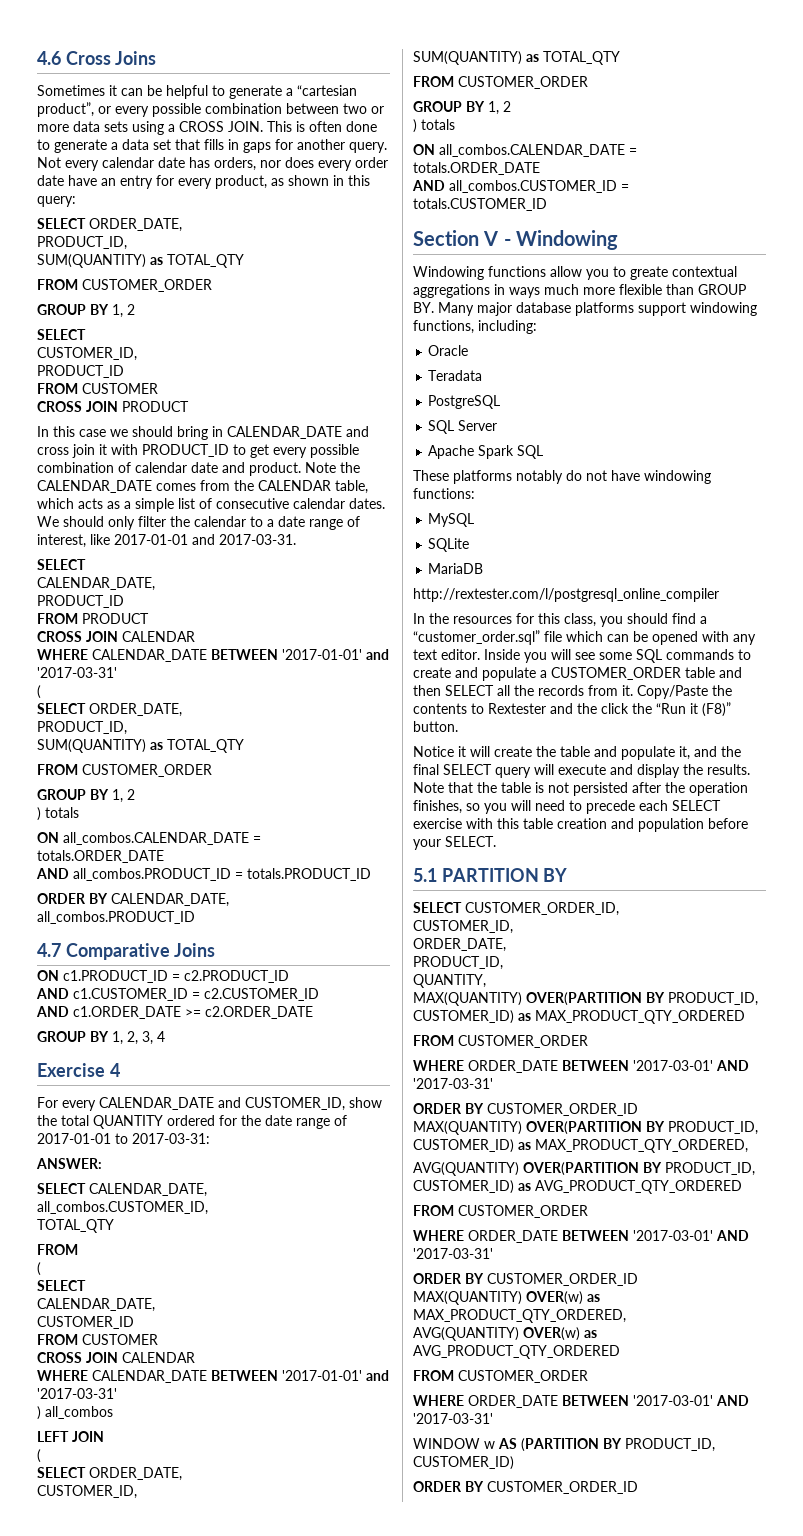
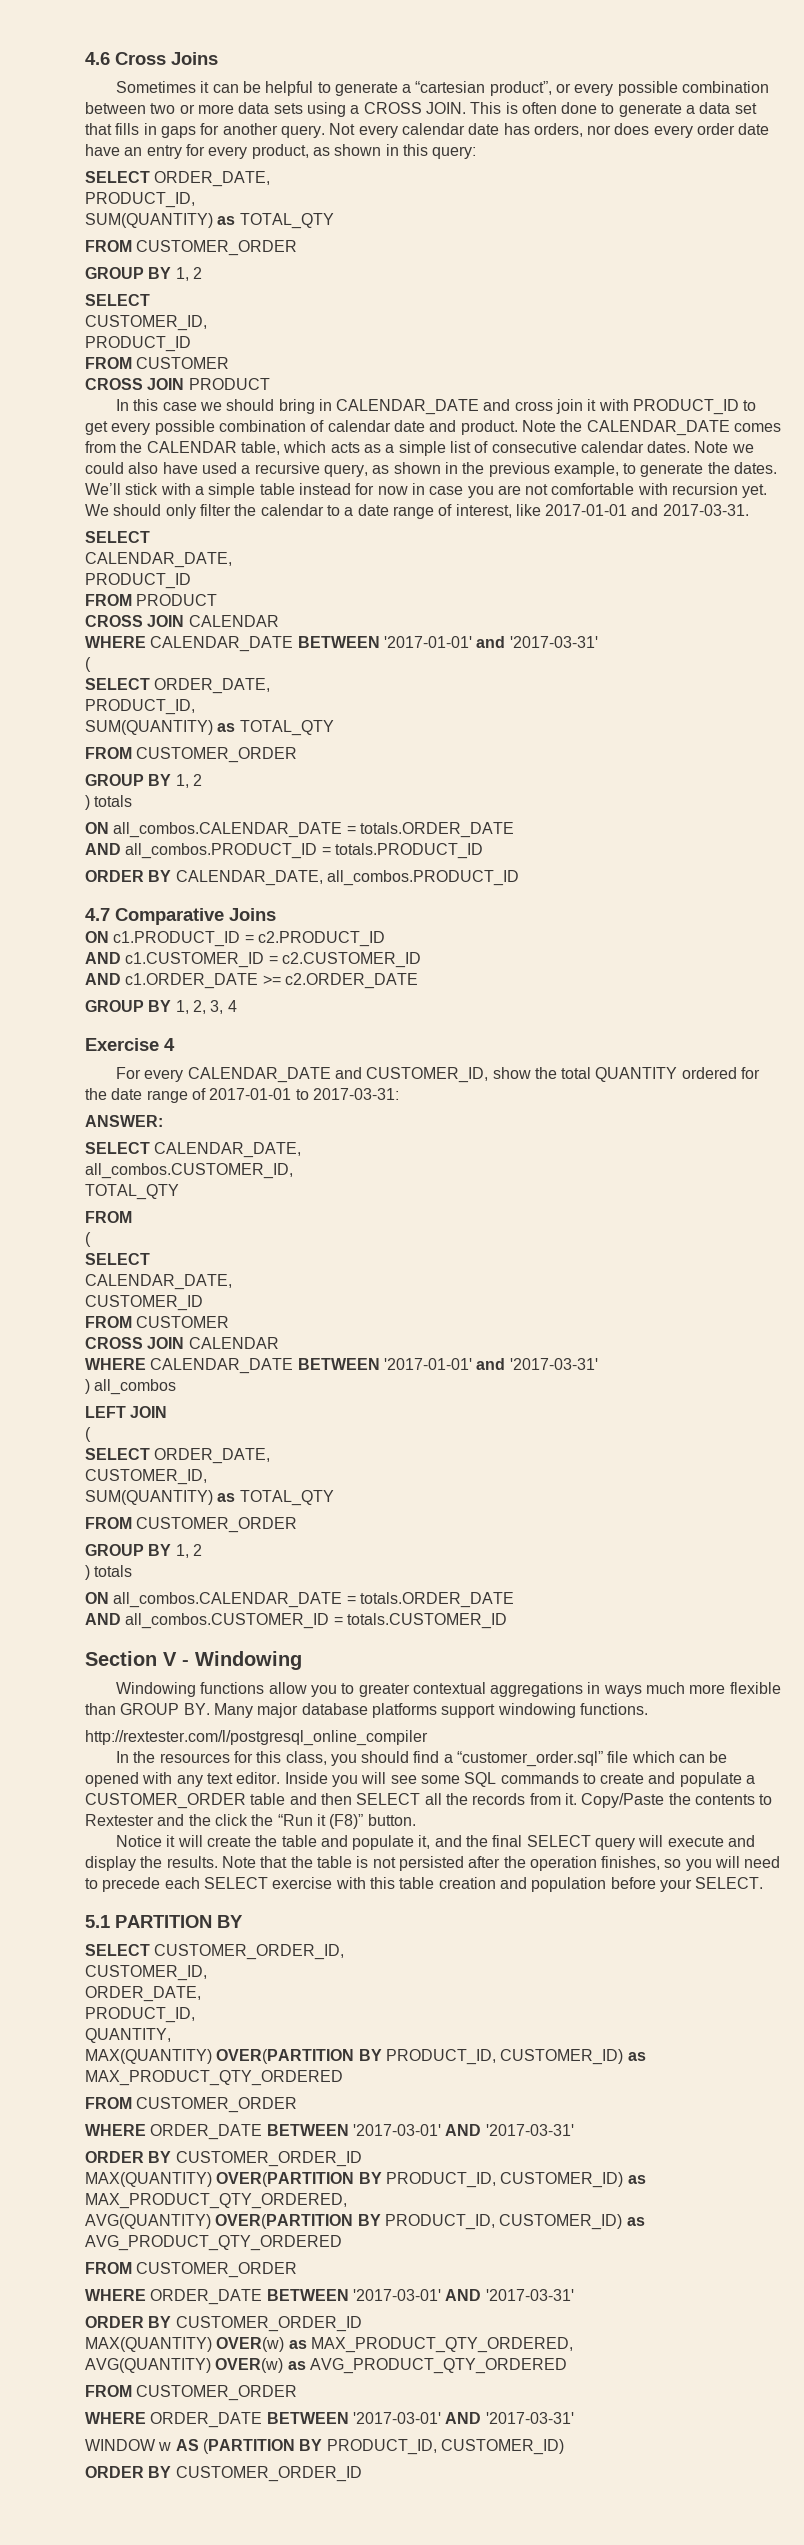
+ Note we could also have used a recursive query, as shown in the previous example, to generate the dates. We’ll stick with a simple table instead for now in case you are not comfortable with recursion yet.
- Windowing functions allow you to greate contextual aggregations in ways much more flexible than GROUP BY. Many major database platforms support windowing functions, including:
- Oracle
- Teradata
- PostgreSQL
- SQL Server
- Apache Spark SQL
- These platforms notably do not have windowing functions:
- MySQL
- SQLite
- MariaDB
+ Windowing functions allow you to greater contextual aggregations in ways much more flexible than GROUP BY. Many major database platforms support windowing functions.

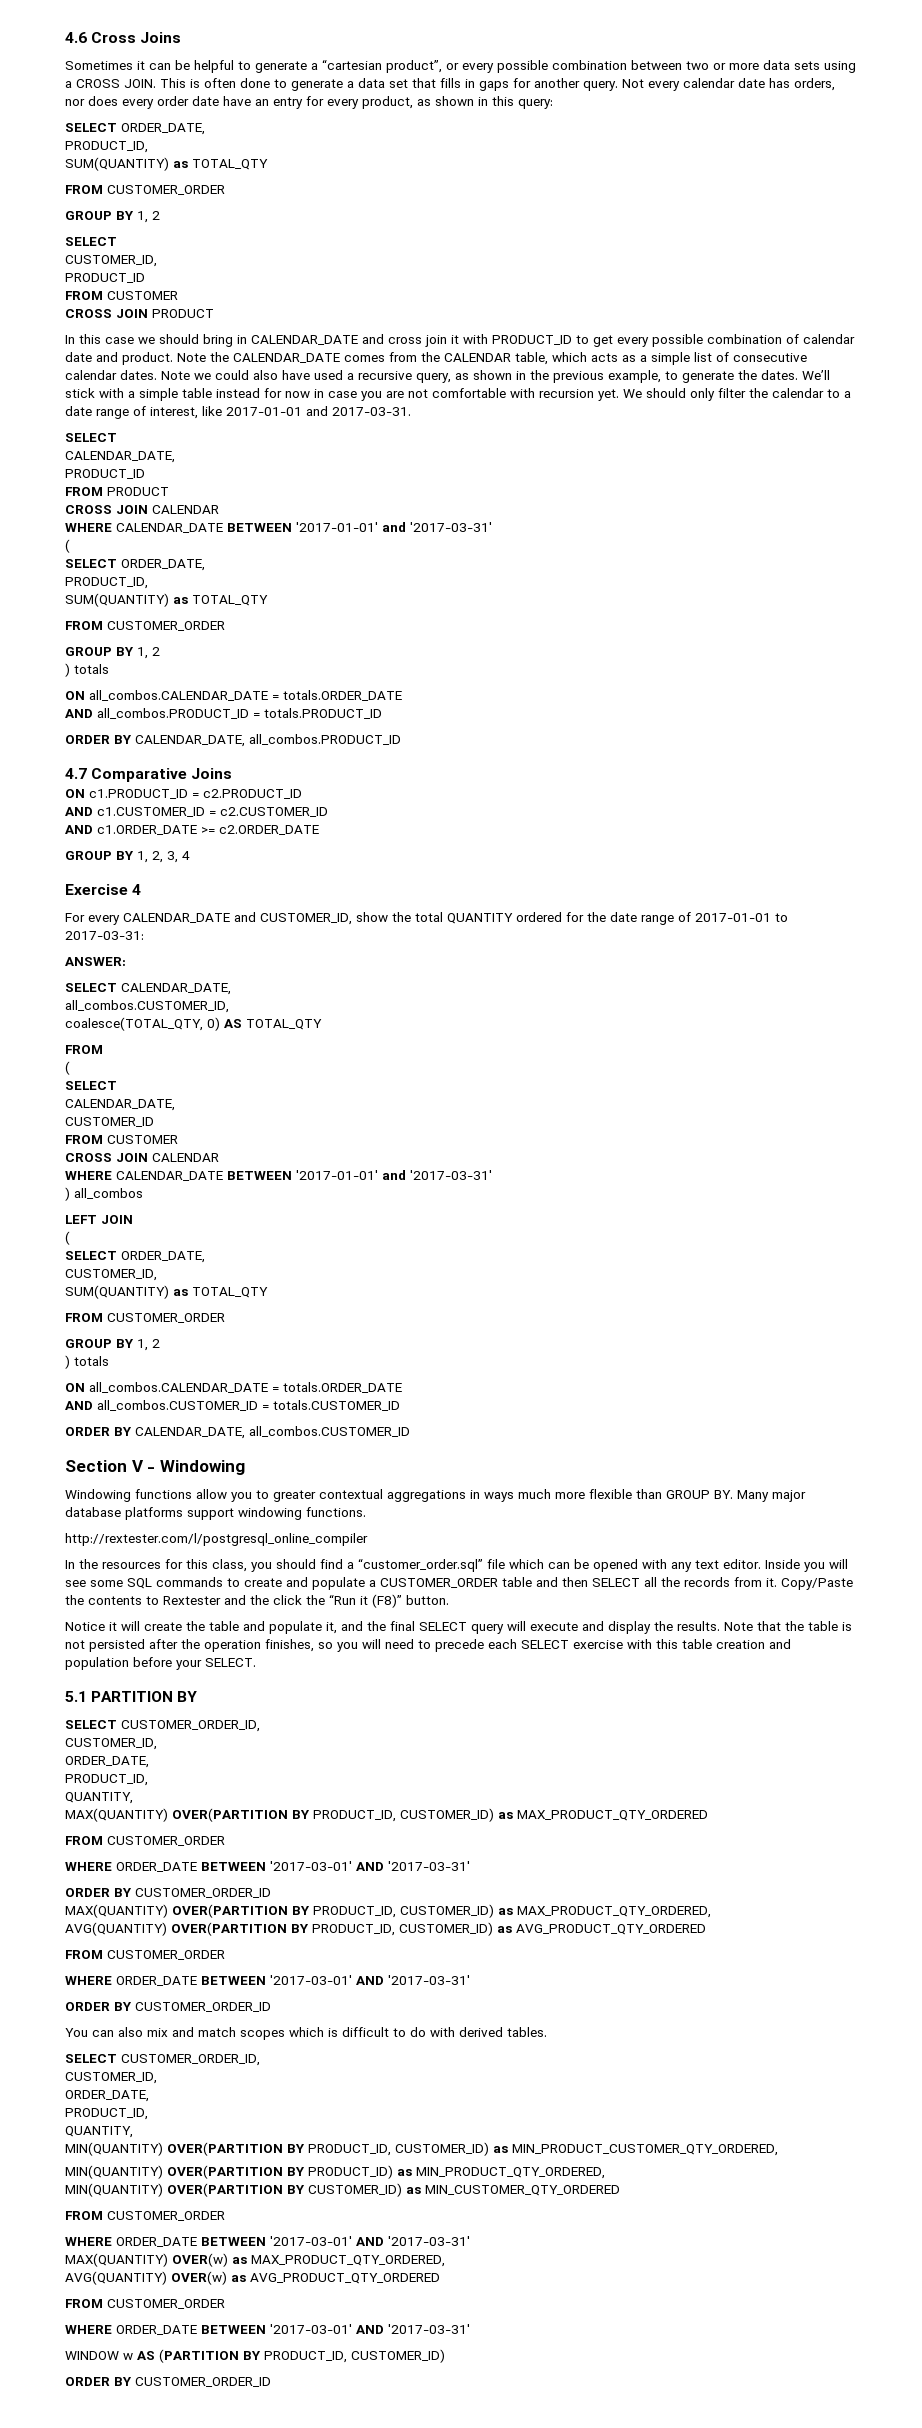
  all_combos.CUSTOMER_ID,
- TOTAL_QTY
+ coalesce(TOTAL_QTY, 0) AS TOTAL_QTY
+ ORDER BY CALENDAR_DATE, all_combos.CUSTOMER_ID
+ You can also mix and match scopes which is difficult to do with derived tables.
+ SELECT CUSTOMER_ORDER_ID,
+ CUSTOMER_ID,
+ ORDER_DATE,
+ PRODUCT_ID,
+ QUANTITY,
+ MIN(QUANTITY) OVER(PARTITION BY PRODUCT_ID, CUSTOMER_ID) as MIN_PRODUCT_CUSTOMER_QTY_ORDERED,
+ MIN(QUANTITY) OVER(PARTITION BY PRODUCT_ID) as MIN_PRODUCT_QTY_ORDERED,
+ MIN(QUANTITY) OVER(PARTITION BY CUSTOMER_ID) as MIN_CUSTOMER_QTY_ORDERED
+ FROM CUSTOMER_ORDER
+ WHERE ORDER_DATE BETWEEN '2017-03-01' AND '2017-03-31'

